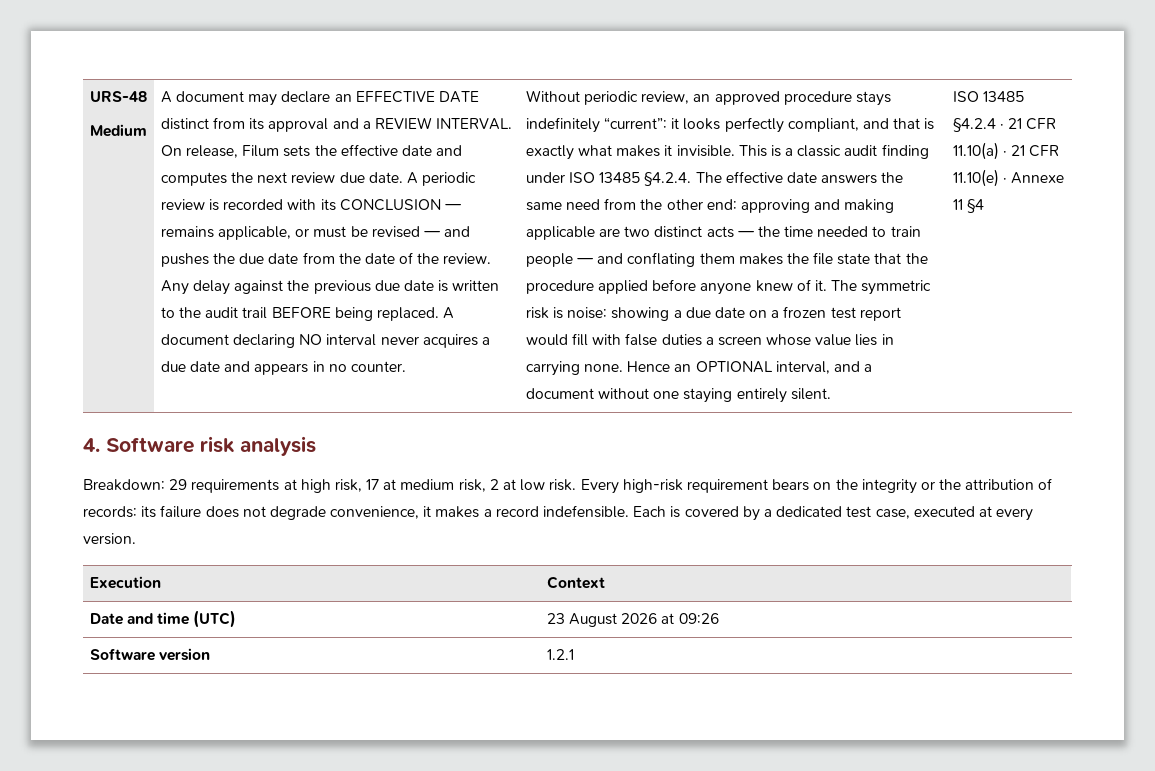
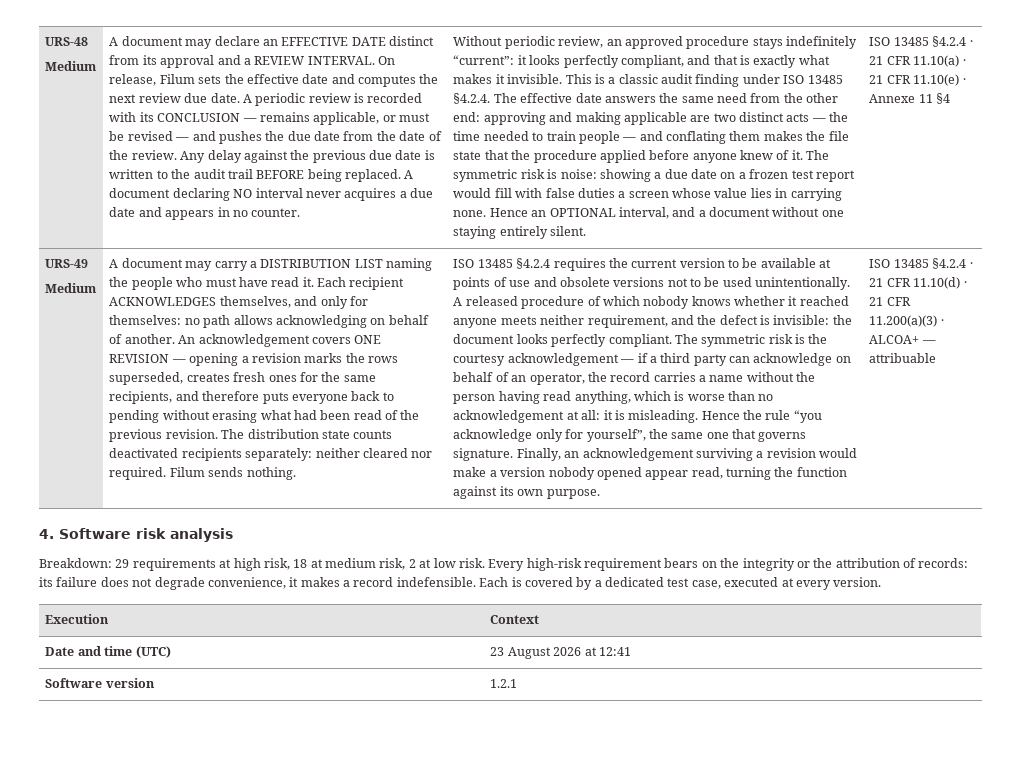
+ URS-49
+ Medium | A document may carry a DISTRIBUTION LIST naming the people who must have read it. Each recipient ACKNOWLEDGES themselves, and only for themselves: no path allows acknowledging on behalf of another. An acknowledgement covers ONE REVISION — opening a revision marks the rows superseded, creates fresh ones for the same recipients, and therefore puts everyone back to pending without erasing what had been read of the previous revision. The distribution state counts deactivated recipients separately: neither cleared nor required. Filum sends nothing. | ISO 13485 §4.2.4 requires the current version to be available at points of use and obsolete versions not to be used unintentionally. A released procedure of which nobody knows whether it reached anyone meets neither requirement, and the defect is invisible: the document looks perfectly compliant. The symmetric risk is the courtesy acknowledgement — if a third party can acknowledge on behalf of an operator, the record carries a name without the person having read anything, which is worse than no acknowledgement at all: it is misleading. Hence the rule “you acknowledge only for yourself”, the same one that governs signature. Finally, an acknowledgement surviving a revision would make a version nobody opened appear read, turning the function against its own purpose. | ISO 13485 §4.2.4 · 21 CFR 11.10(d) · 21 CFR 11.200(a)(3) · ALCOA+ — attribuable
- Breakdown: 29 requirements at high risk, 17 at medium risk, 2 at low risk.
+ Breakdown: 29 requirements at high risk, 18 at medium risk, 2 at low risk.
- Date and time (UTC) | 23 August 2026 at 09:26
+ Date and time (UTC) | 23 August 2026 at 12:41

